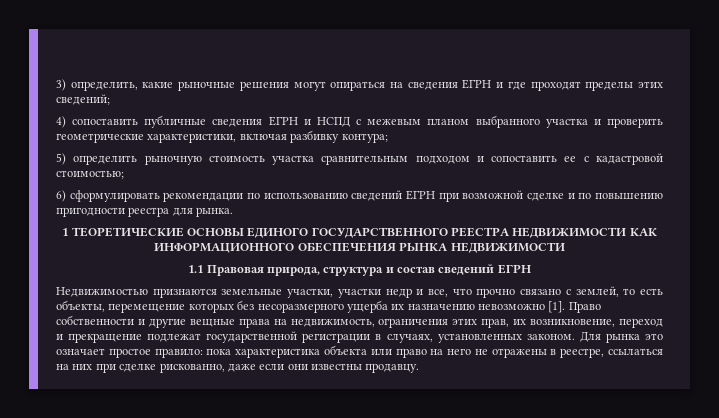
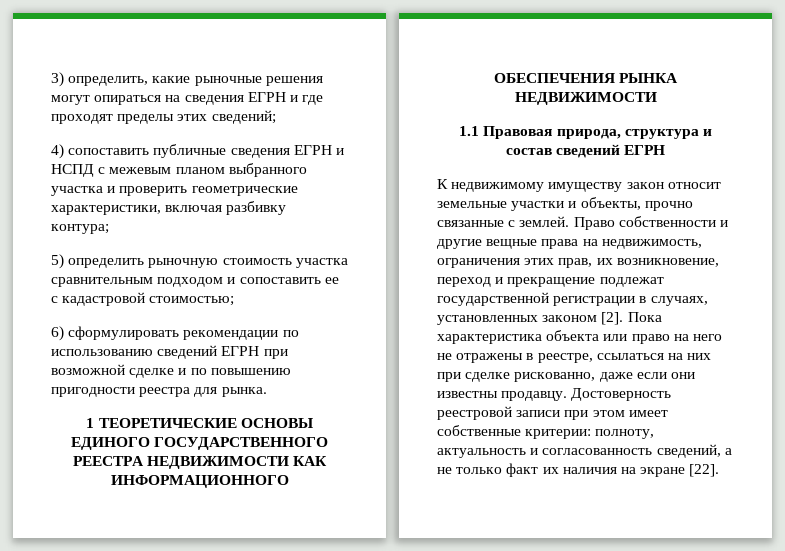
- Недвижимостью признаются земельные участки, участки недр и все, что прочно связано с землей, то есть объекты, перемещение которых без несоразмерного ущерба их назначению невозможно [1].
+ К недвижимому имуществу закон относит земельные участки и объекты, прочно связанные с землей.
- Право собственности и другие вещные права на недвижимость, ограничения этих прав, их возникновение, переход и прекращение подлежат государственной регистрации в случаях, установленных законом. Для рынка это означает простое правило: пока характеристика объекта или право на него не отражены в реестре, ссылаться на них при сделке рискованно, даже если они известны продавцу.
+ Право собственности и другие вещные права на недвижимость, ограничения этих прав, их возникновение, переход и прекращение подлежат государственной регистрации в случаях, установленных законом [2]. Пока характеристика объекта или право на него не отражены в реестре, ссылаться на них при сделке рискованно, даже если они известны продавцу.
+ Достоверность реестровой записи при этом имеет собственные критерии: полноту, актуальность и согласованность сведений, а не только факт их наличия на экране [22].

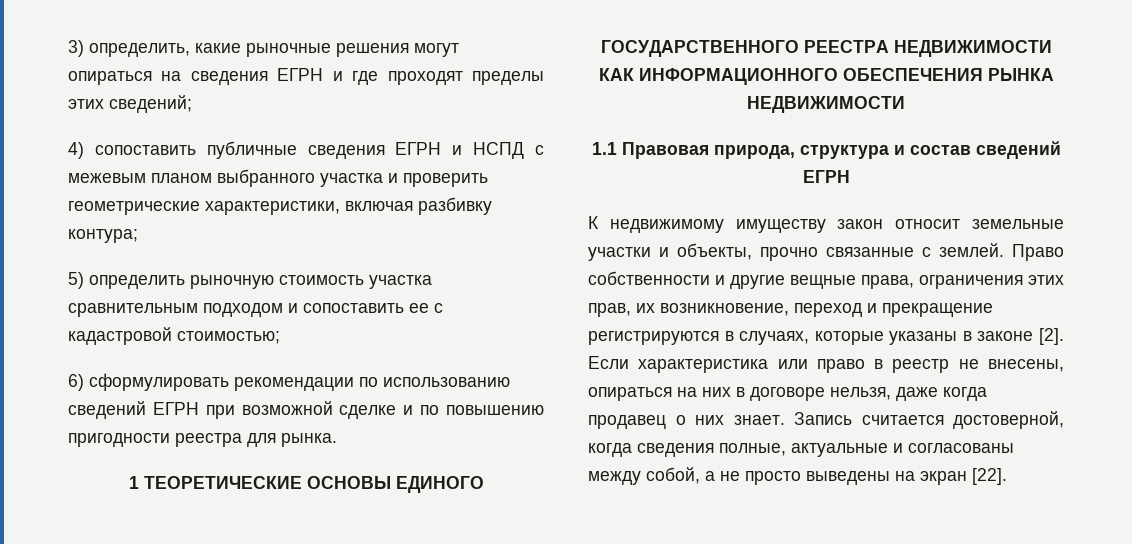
- Право собственности и другие вещные права на недвижимость, ограничения этих прав, их возникновение, переход и прекращение подлежат государственной регистрации в случаях, установленных законом [2]. Пока характеристика объекта или право на него не отражены в реестре, ссылаться на них при сделке рискованно, даже если они известны продавцу. Достоверность реестровой записи при этом имеет собственные критерии: полноту, актуальность и согласованность сведений, а не только факт их наличия на экране [22].
+ Право собственности и другие вещные права, ограничения этих прав, их возникновение, переход и прекращение регистрируются в случаях, которые указаны в законе [2]. Если характеристика или право в реестр не внесены, опираться на них в договоре нельзя, даже когда продавец о них знает. Запись считается достоверной, когда сведения полные, актуальные и согласованы между собой, а не просто выведены на экран [22].

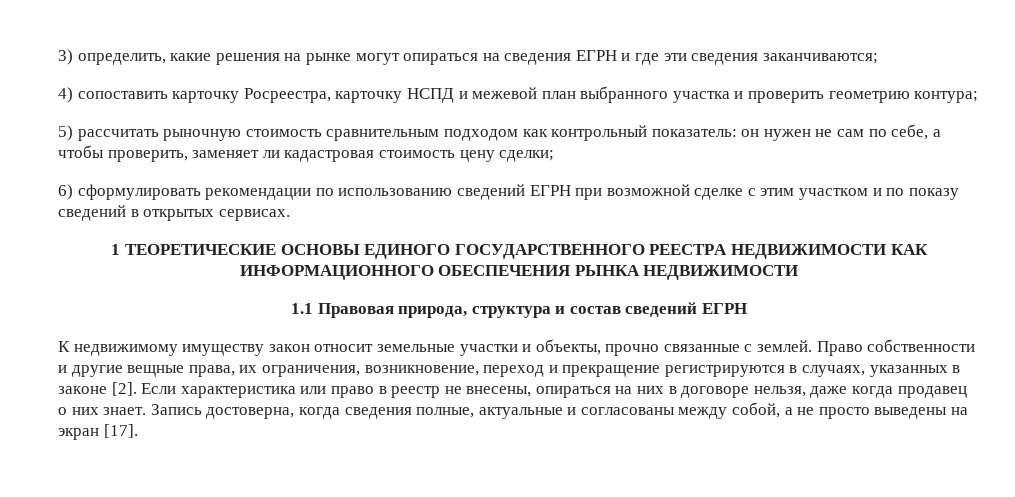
- 3) определить, какие рыночные решения могут опираться на сведения ЕГРН и где проходят пределы этих сведений;
- 4) сопоставить публичные сведения ЕГРН и НСПД с межевым планом выбранного участка и проверить геометрические характеристики, включая разбивку контура;
+ 3) определить, какие решения на рынке могут опираться на сведения ЕГРН и где эти сведения заканчиваются;
+ 4) сопоставить карточку Росреестра, карточку НСПД и межевой план выбранного участка и проверить геометрию контура;
- 5) определить рыночную стоимость участка сравнительным подходом и сопоставить ее с кадастровой стоимостью;
+ 5) рассчитать рыночную стоимость сравнительным подходом как контрольный показатель: он нужен не сам по себе, а чтобы проверить, заменяет ли кадастровая стоимость цену сделки;
- 6) сформулировать рекомендации по использованию сведений ЕГРН при возможной сделке и по повышению пригодности реестра для рынка.
+ 6) сформулировать рекомендации по использованию сведений ЕГРН при возможной сделке с этим участком и по показу сведений в открытых сервисах.
- Право собственности и другие вещные права, ограничения этих прав, их возникновение, переход и прекращение регистрируются в случаях, которые указаны в законе [2].
+ Право собственности и другие вещные права, их ограничения, возникновение, переход и прекращение регистрируются в случаях, указанных в законе [2].
- Запись считается достоверной, когда сведения полные, актуальные и согласованы между собой, а не просто выведены на экран [22].
+ Запись достоверна, когда сведения полные, актуальные и согласованы между собой, а не просто выведены на экран [17].

